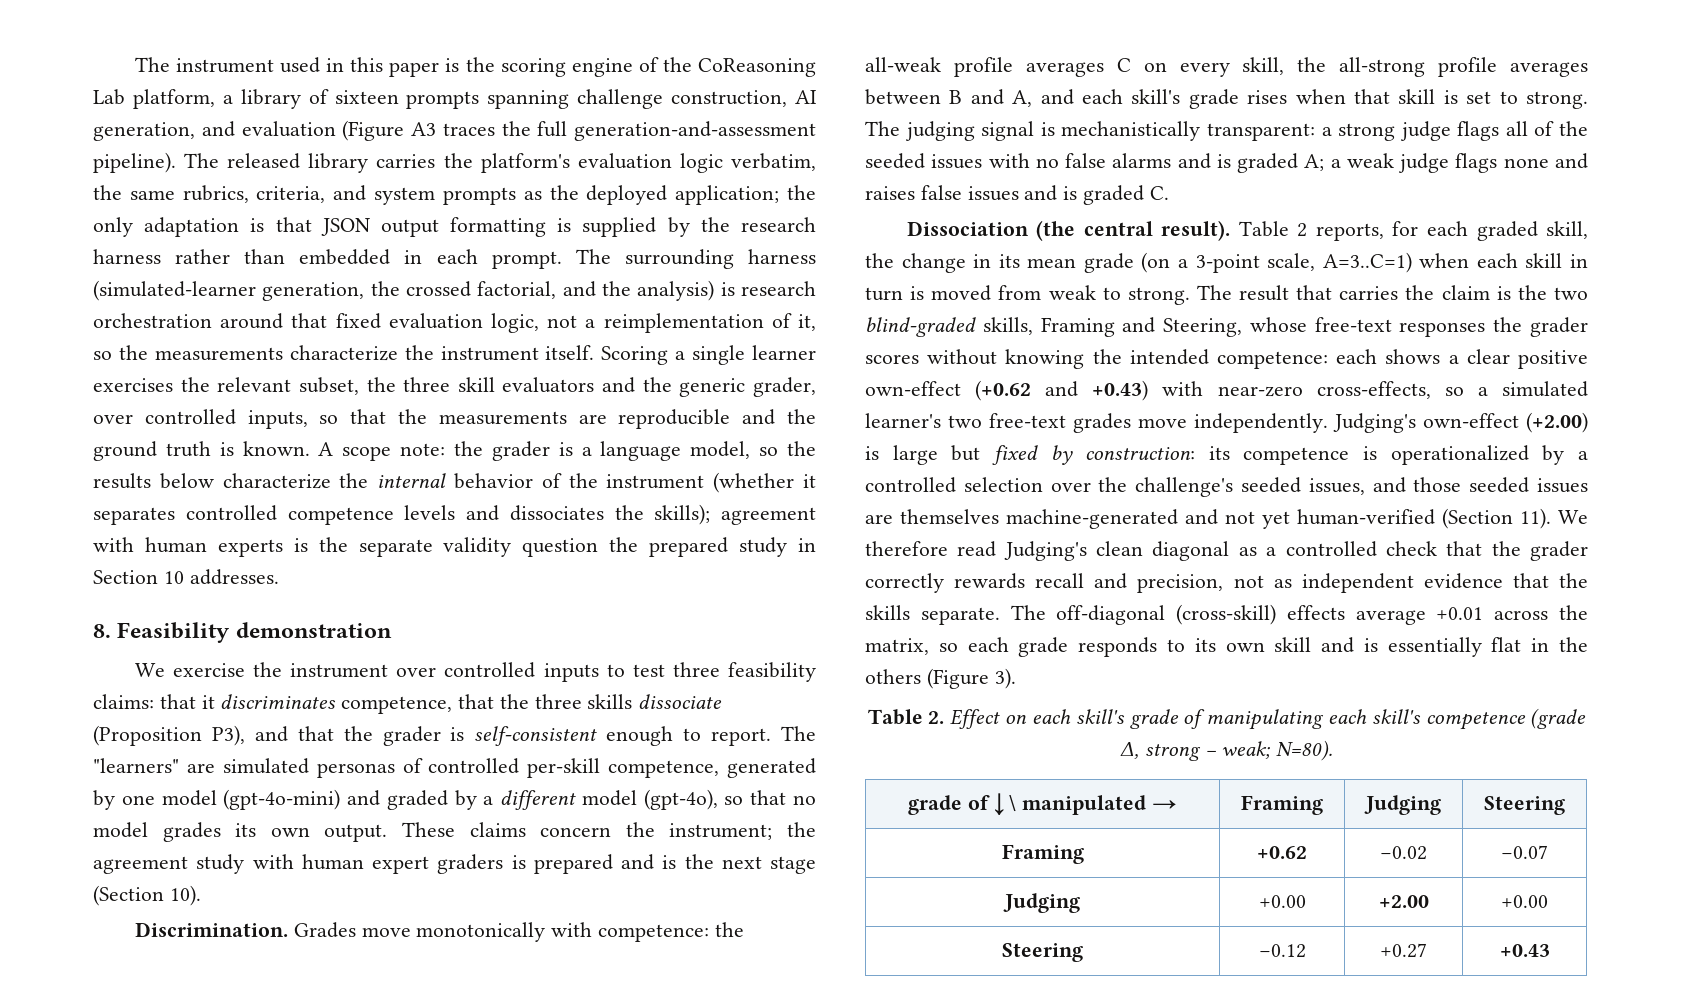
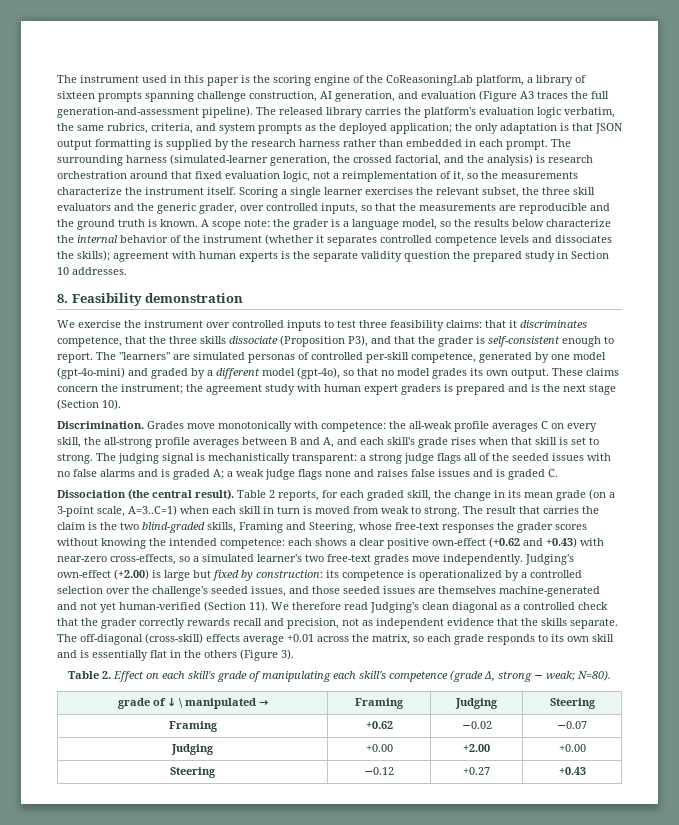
- The instrument used in this paper is the scoring engine of the CoReasoning Lab platform, a library of sixteen prompts spanning challenge construction, AI generation, and evaluation (Figure A3 traces the full generation-and-assessment pipeline).
+ The instrument used in this paper is the scoring engine of the CoReasoningLab platform, a library of sixteen prompts spanning challenge construction, AI generation, and evaluation (Figure A3 traces the full generation-and-assessment pipeline).

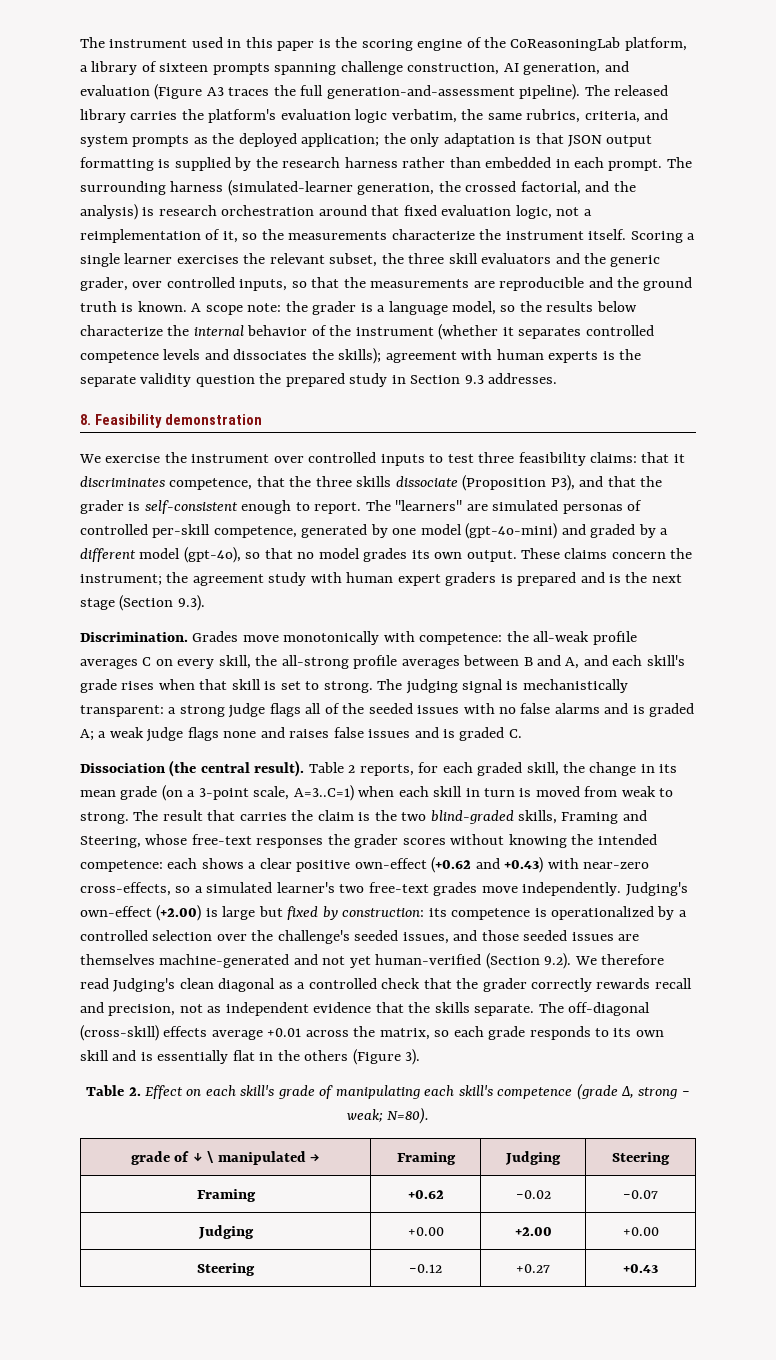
- A scope note: the grader is a language model, so the results below characterize the internal behavior of the instrument (whether it separates controlled competence levels and dissociates the skills); agreement with human experts is the separate validity question the prepared study in Section 10 addresses.
+ A scope note: the grader is a language model, so the results below characterize the internal behavior of the instrument (whether it separates controlled competence levels and dissociates the skills); agreement with human experts is the separate validity question the prepared study in Section 9.3 addresses.
- These claims concern the instrument; the agreement study with human expert graders is prepared and is the next stage (Section 10).
+ These claims concern the instrument; the agreement study with human expert graders is prepared and is the next stage (Section 9.3).
- Judging's own-effect (+2.00) is large but fixed by construction: its competence is operationalized by a controlled selection over the challenge's seeded issues, and those seeded issues are themselves machine-generated and not yet human-verified (Section 11). We therefore read Judging's clean diagonal as a controlled check that the grader correctly rewards recall and precision, not as independent evidence that the skills separate.
+ Judging's own-effect (+2.00) is large but fixed by construction: its competence is operationalized by a controlled selection over the challenge's seeded issues, and those seeded issues are themselves machine-generated and not yet human-verified (Section 9.2). We therefore read Judging's clean diagonal as a controlled check that the grader correctly rewards recall and precision, not as independent evidence that the skills separate.

